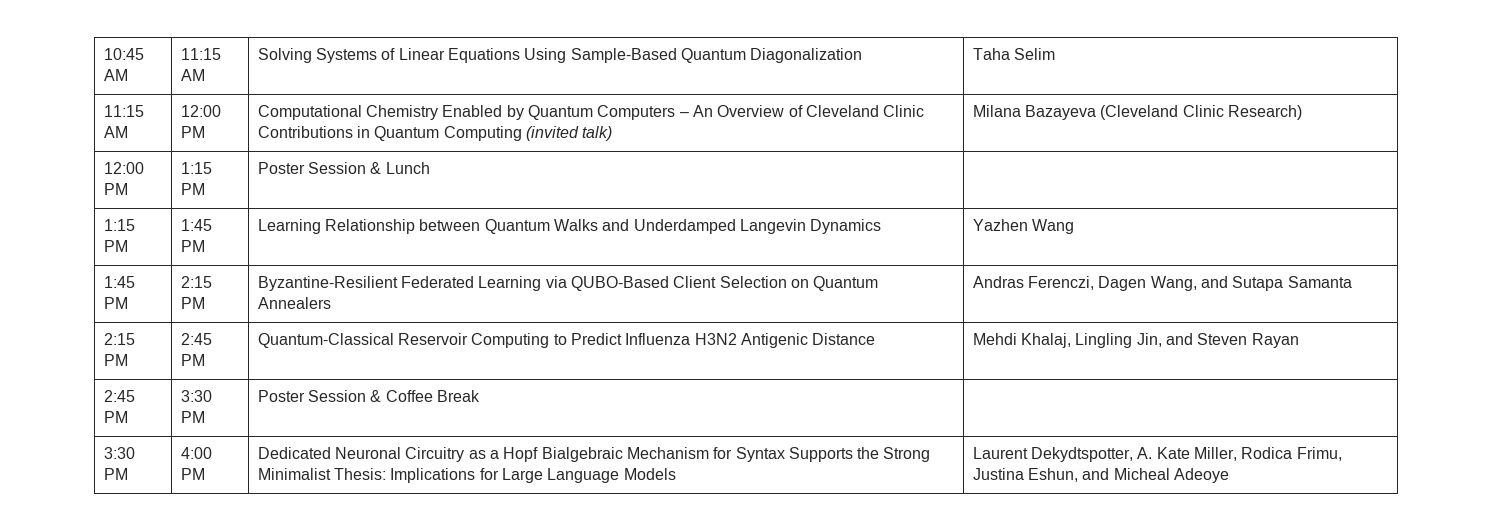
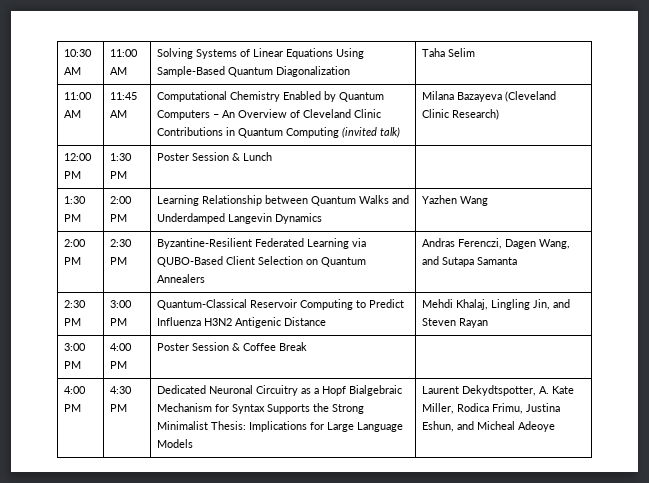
- 10:45 AM | 11:15 AM | Solving Systems of Linear Equations Using Sample-Based Quantum Diagonalization | Taha Selim
+ 10:30 AM | 11:00 AM | Solving Systems of Linear Equations Using Sample-Based Quantum Diagonalization | Taha Selim
- 11:15 AM | 12:00 PM | Computational Chemistry Enabled by Quantum Computers – An Overview of Cleveland Clinic Contributions in Quantum Computing (invited talk) | Milana Bazayeva (Cleveland Clinic Research)
+ 11:00 AM | 11:45 AM | Computational Chemistry Enabled by Quantum Computers – An Overview of Cleveland Clinic Contributions in Quantum Computing (invited talk) | Milana Bazayeva (Cleveland Clinic Research)
- 12:00 PM | 1:15 PM | Poster Session & Lunch |
+ 12:00 PM | 1:30 PM | Poster Session & Lunch |
- 1:15 PM | 1:45 PM | Learning Relationship between Quantum Walks and Underdamped Langevin Dynamics | Yazhen Wang
+ 1:30 PM | 2:00 PM | Learning Relationship between Quantum Walks and Underdamped Langevin Dynamics | Yazhen Wang
- 1:45 PM | 2:15 PM | Byzantine-Resilient Federated Learning via QUBO-Based Client Selection on Quantum Annealers | Andras Ferenczi, Dagen Wang, and Sutapa Samanta
+ 2:00 PM | 2:30 PM | Byzantine-Resilient Federated Learning via QUBO-Based Client Selection on Quantum Annealers | Andras Ferenczi, Dagen Wang, and Sutapa Samanta
- 2:15 PM | 2:45 PM | Quantum-Classical Reservoir Computing to Predict Influenza H3N2 Antigenic Distance | Mehdi Khalaj, Lingling Jin, and Steven Rayan
+ 2:30 PM | 3:00 PM | Quantum-Classical Reservoir Computing to Predict Influenza H3N2 Antigenic Distance | Mehdi Khalaj, Lingling Jin, and Steven Rayan
- 2:45 PM | 3:30 PM | Poster Session & Coffee Break |
+ 3:00 PM | 4:00 PM | Poster Session & Coffee Break |
- 3:30 PM | 4:00 PM | Dedicated Neuronal Circuitry as a Hopf Bialgebraic Mechanism for Syntax Supports the Strong Minimalist Thesis: Implications for Large Language Models | Laurent Dekydtspotter, A. Kate Miller, Rodica Frimu, Justina Eshun, and Micheal Adeoye
+ 4:00 PM | 4:30 PM | Dedicated Neuronal Circuitry as a Hopf Bialgebraic Mechanism for Syntax Supports the Strong Minimalist Thesis: Implications for Large Language Models | Laurent Dekydtspotter, A. Kate Miller, Rodica Frimu, Justina Eshun, and Micheal Adeoye

